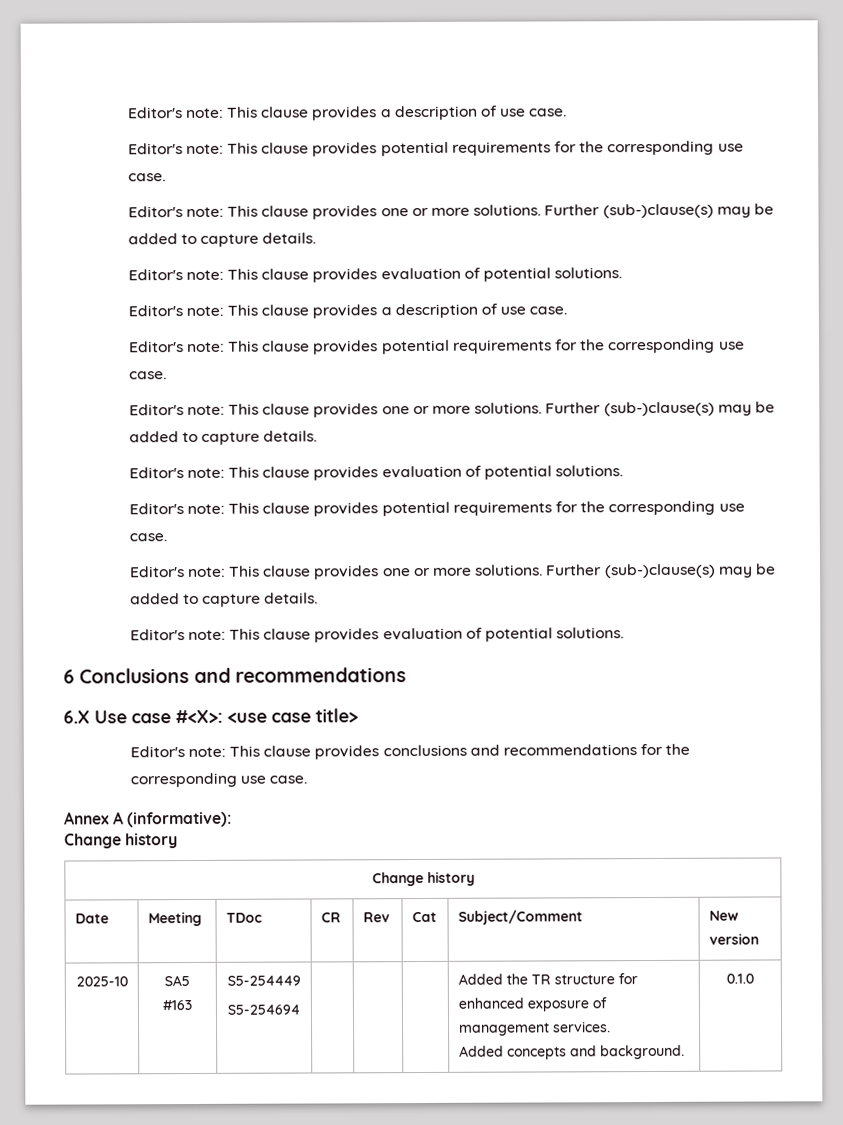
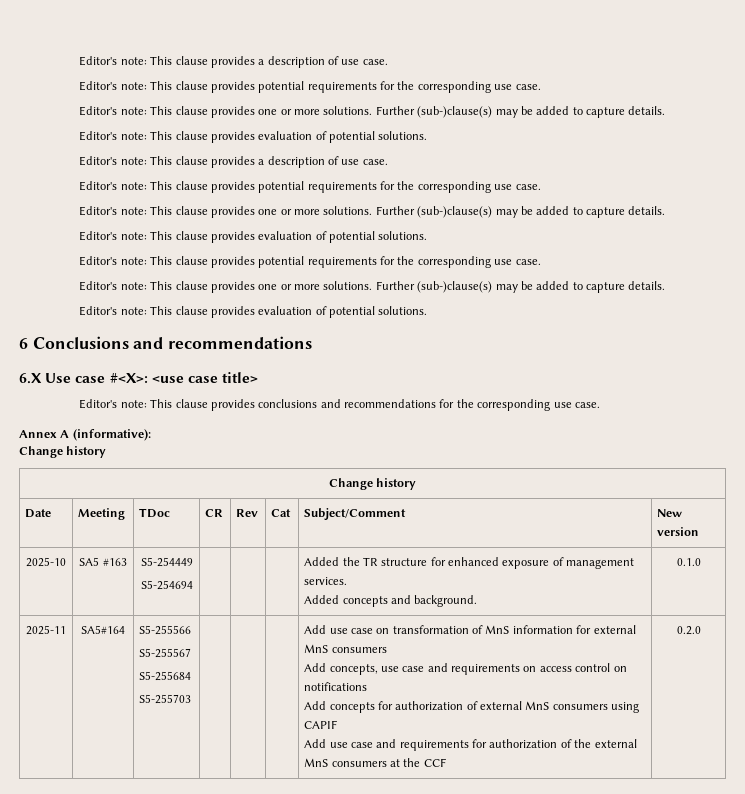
+ 2025-11 | SA5#164 | S5-255566
+ S5-255567
+ S5-255684
+ S5-255703 | | | | Add use case on transformation of MnS information for external MnS consumers
+ Add concepts, use case and requirements on access control on notifications
+ Add concepts for authorization of external MnS consumers using CAPIF
+ Add use case and requirements for authorization of the external MnS consumers at the CCF | 0.2.0

